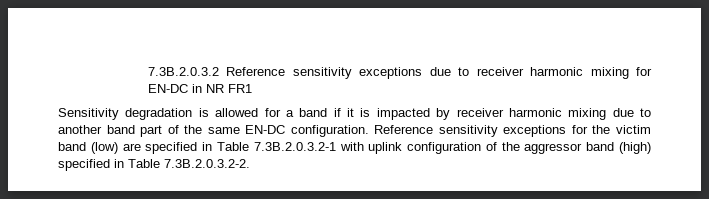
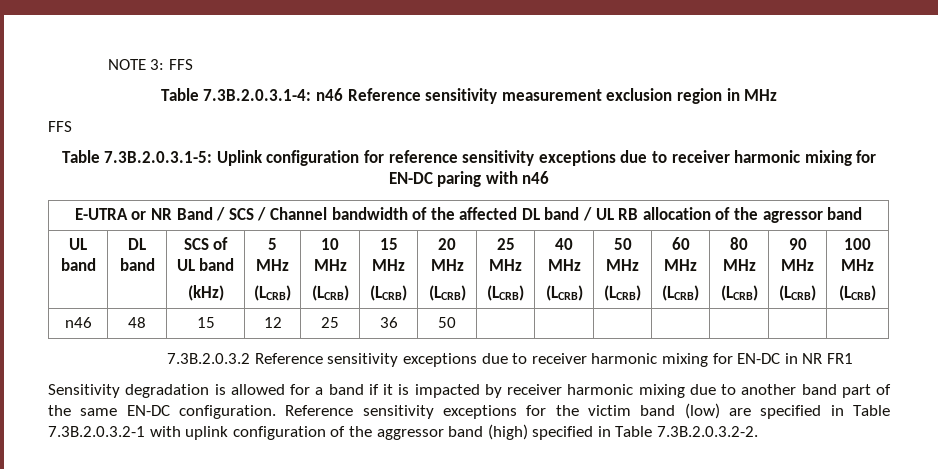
+ NOTE 3: FFS
+ Table 7.3B.2.0.3.1-4: n46 Reference sensitivity measurement exclusion region in MHz
+ FFS
+ Table 7.3B.2.0.3.1-5: Uplink configuration for reference sensitivity exceptions due to receiver harmonic mixing for EN-DC paring with n46
+ E-UTRA or NR Band / SCS / Channel bandwidth of the affected DL band / UL RB allocation of the agressor band
+ UL band | DL band | SCS of UL band
+ (kHz) | 5 MHz
+ (LCRB) | 10 MHz
+ (LCRB) | 15 MHz
+ (LCRB) | 20 MHz
+ (LCRB) | 25 MHz
+ (LCRB) | 40 MHz
+ (LCRB) | 50 MHz
+ (LCRB) | 60 MHz
+ (LCRB) | 80 MHz
+ (LCRB) | 90 MHz
+ (LCRB) | 100 MHz
+ (LCRB)
+ n46 | 48 | 15 | 12 | 25 | 36 | 50 | | | | | | |

